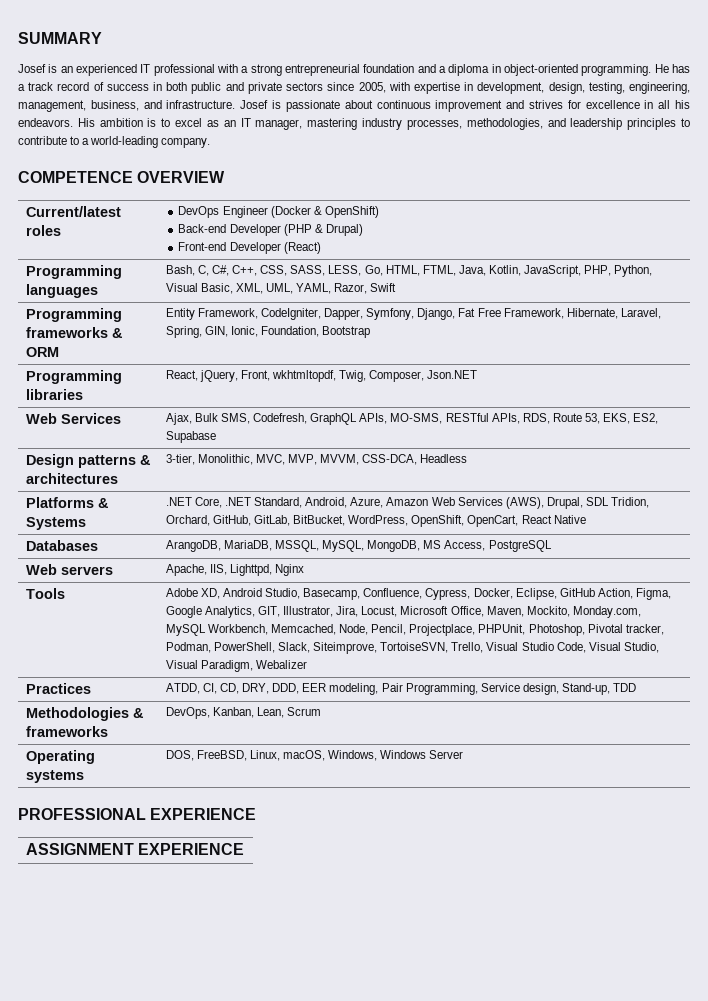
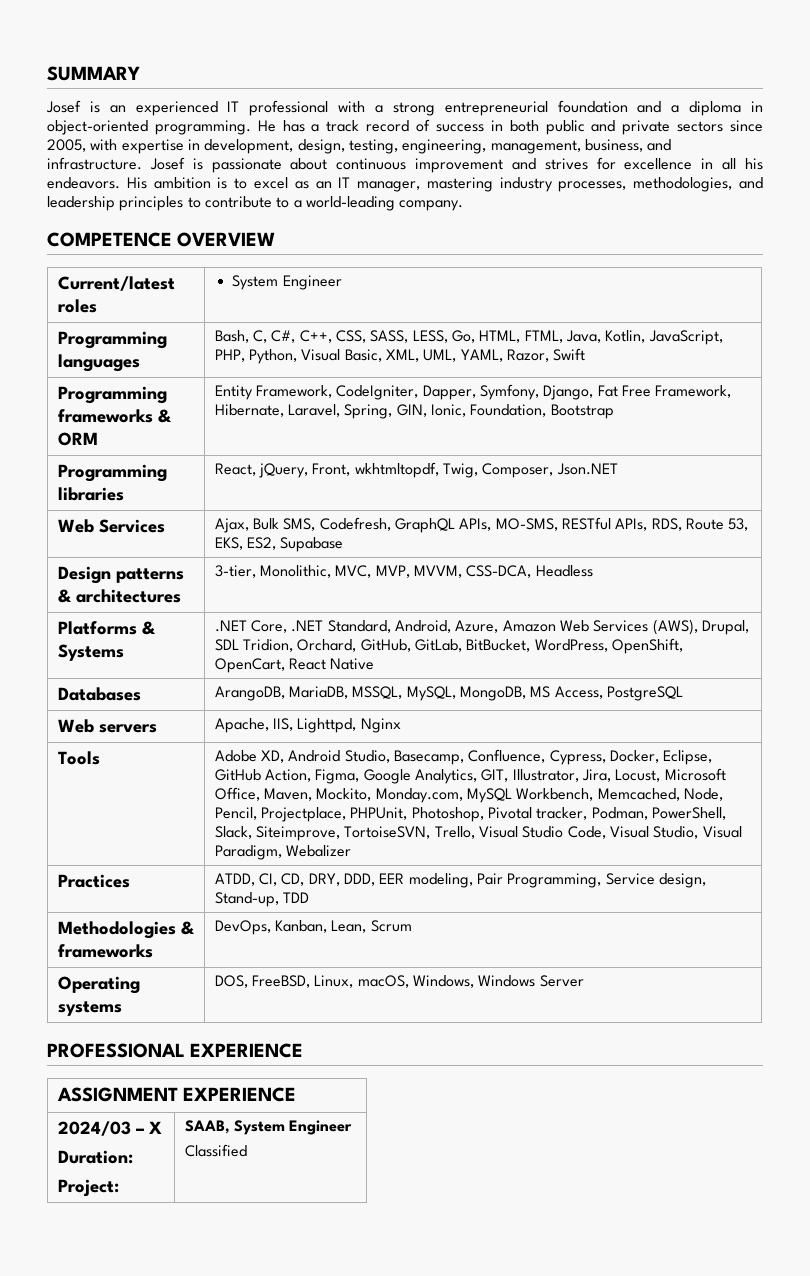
- Current/latest roles | DevOps Engineer (Docker & OpenShift)
- Back-end Developer (PHP & Drupal)
- Front-end Developer (React)
+ Current/latest roles | System Engineer
+ 2024/03 – X
+ Duration:
+ Project: | SAAB, System Engineer
+ Classified

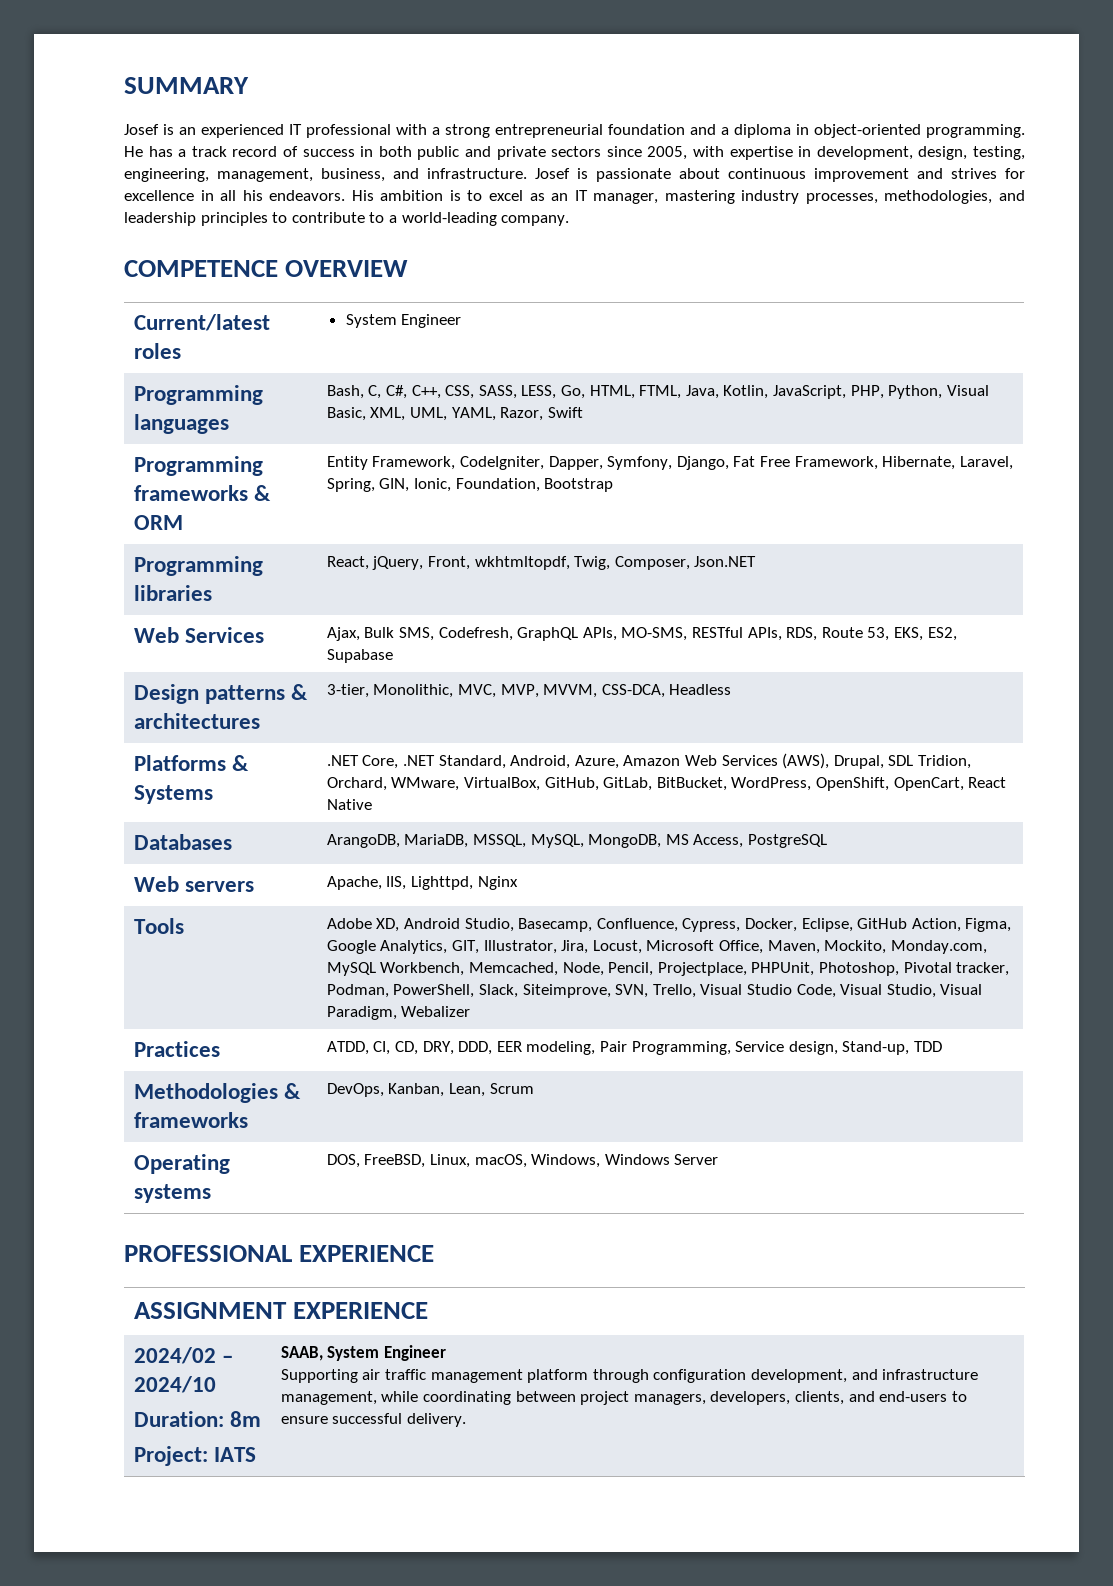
- Platforms & Systems | .NET Core, .NET Standard, Android, Azure, Amazon Web Services (AWS), Drupal, SDL Tridion, Orchard, GitHub, GitLab, BitBucket, WordPress, OpenShift, OpenCart, React Native
+ Platforms & Systems | .NET Core, .NET Standard, Android, Azure, Amazon Web Services (AWS), Drupal, SDL Tridion, Orchard, WMware, VirtualBox, GitHub, GitLab, BitBucket, WordPress, OpenShift, OpenCart, React Native
- Adobe XD, Android Studio, Basecamp, Confluence, Cypress, Docker, Eclipse, GitHub Action, Figma, Google Analytics, GIT, Illustrator, Jira, Locust, Microsoft Office, Maven, Mockito, Monday.com, MySQL Workbench, Memcached, Node, Pencil, Projectplace, PHPUnit, Photoshop, Pivotal tracker, Podman, PowerShell, Slack, Siteimprove, TortoiseSVN, Trello, Visual Studio Code, Visual Studio, Visual Paradigm, Webalizer
+ Adobe XD, Android Studio, Basecamp, Confluence, Cypress, Docker, Eclipse, GitHub Action, Figma, Google Analytics, GIT, Illustrator, Jira, Locust, Microsoft Office, Maven, Mockito, Monday.com, MySQL Workbench, Memcached, Node, Pencil, Projectplace, PHPUnit, Photoshop, Pivotal tracker, Podman, PowerShell, Slack, Siteimprove, SVN, Trello, Visual Studio Code, Visual Studio, Visual Paradigm, Webalizer
- 2024/03 – X
- Duration:
- Project: | SAAB, System Engineer
- Classified
+ 2024/02 – 2024/10
+ Duration: 8m
+ Project: IATS | SAAB, System Engineer
+ Supporting air traffic management platform through configuration development, and infrastructure management, while coordinating between project managers, developers, clients, and end-users to ensure successful delivery.

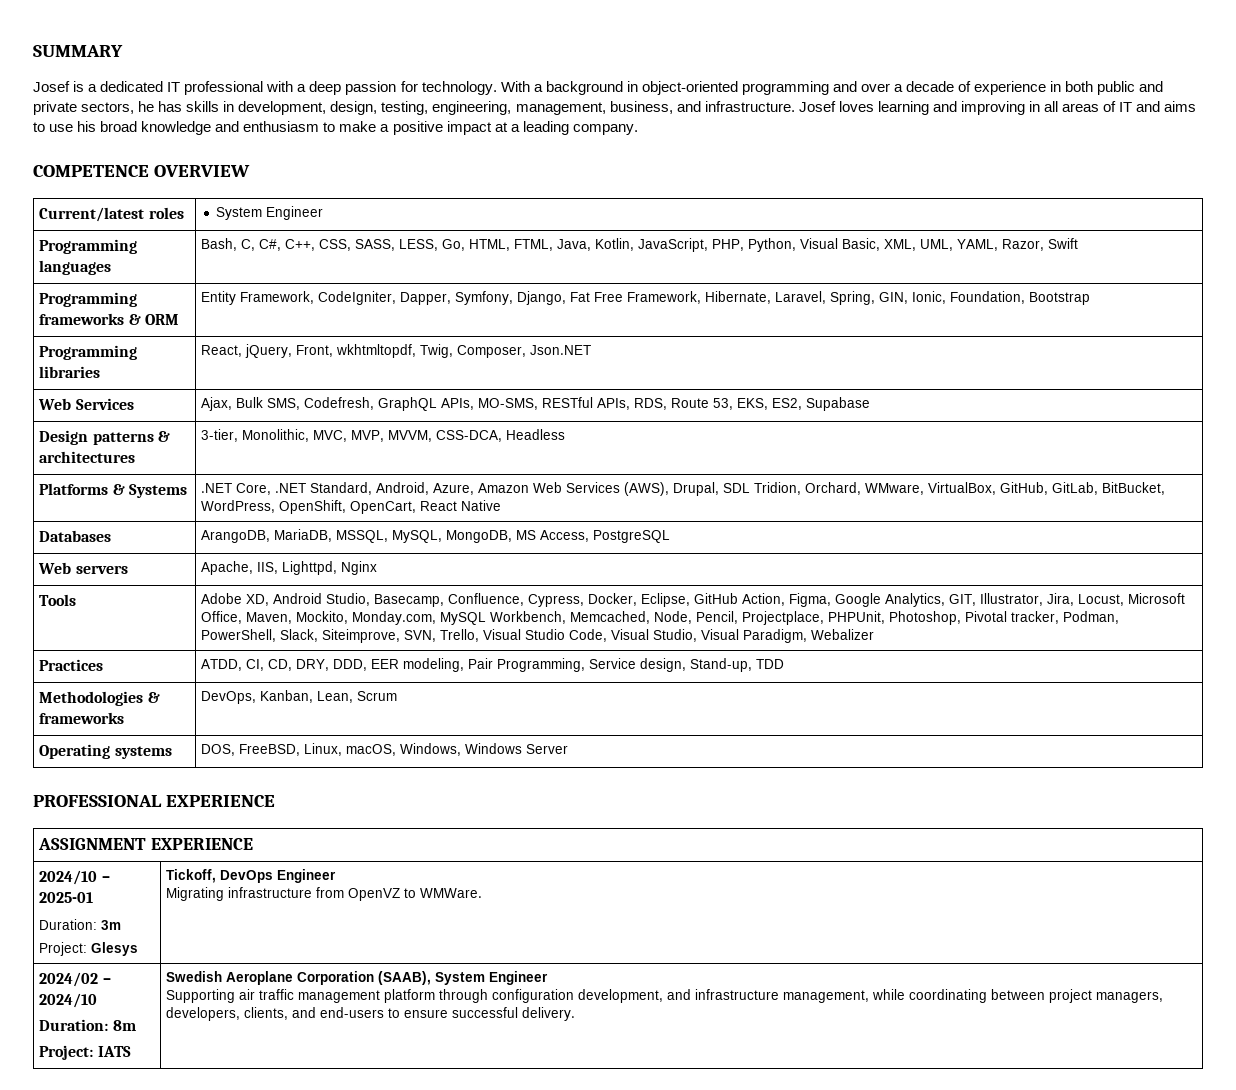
- Josef is an experienced IT professional with a strong entrepreneurial foundation and a diploma in object-oriented programming. He has a track record of success in both public and private sectors since 2005, with expertise in development, design, testing, engineering, management, business, and infrastructure.
+ Josef is a dedicated IT professional with a deep passion for technology. With a background in object-oriented programming and over a decade of experience in both public and private sectors, he has skills in development, design, testing, engineering, management, business, and infrastructure.
- Josef is passionate about continuous improvement and strives for excellence in all his endeavors. His ambition is to excel as an IT manager, mastering industry processes, methodologies, and leadership principles to contribute to a world-leading company.
+ Josef loves learning and improving in all areas of IT and aims to use his broad knowledge and enthusiasm to make a positive impact at a leading company.
+ 2024/10 – 2025-01
+ Duration: 3m
+ Project: Glesys | Tickoff, DevOps Engineer
+ Migrating infrastructure from OpenVZ to WMWare.
  2024/02 – 2024/10
  Duration: 8m
- Project: IATS | SAAB, System Engineer
+ Project: IATS | Swedish Aeroplane Corporation (SAAB), System Engineer

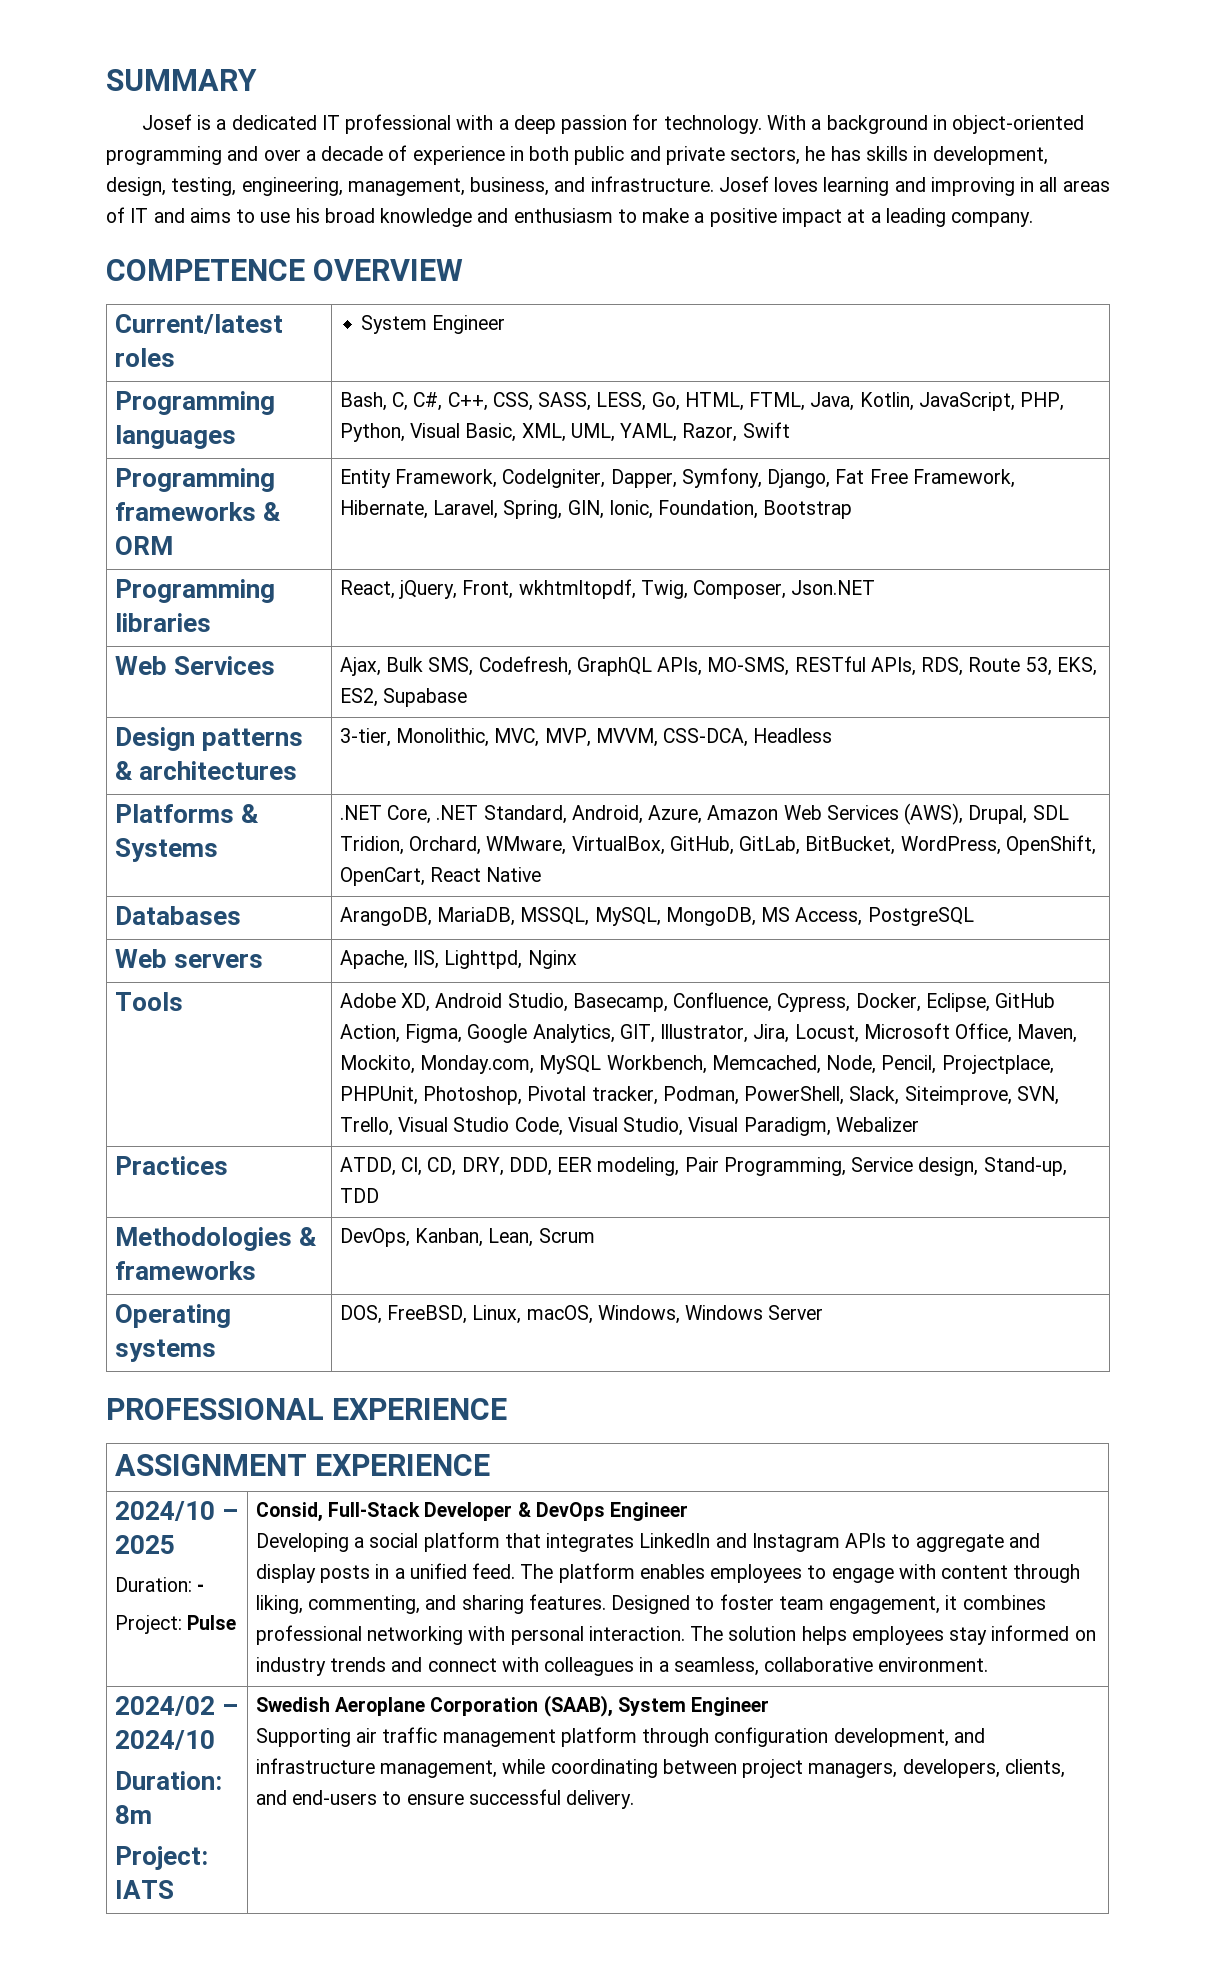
- 2024/10 – 2025-01
- Duration: 3m
- Project: Glesys | Tickoff, DevOps Engineer
- Migrating infrastructure from OpenVZ to WMWare.
+ 2024/10 – 2025
+ Duration: -
+ Project: Pulse | Consid, Full-Stack Developer & DevOps Engineer
+ Developing a social platform that integrates LinkedIn and Instagram APIs to aggregate and display posts in a unified feed. The platform enables employees to engage with content through liking, commenting, and sharing features. Designed to foster team engagement, it combines professional networking with personal interaction. The solution helps employees stay informed on industry trends and connect with colleagues in a seamless, collaborative environment.

